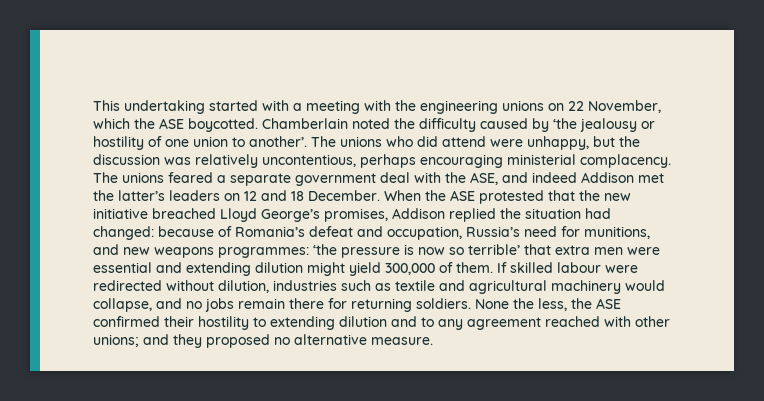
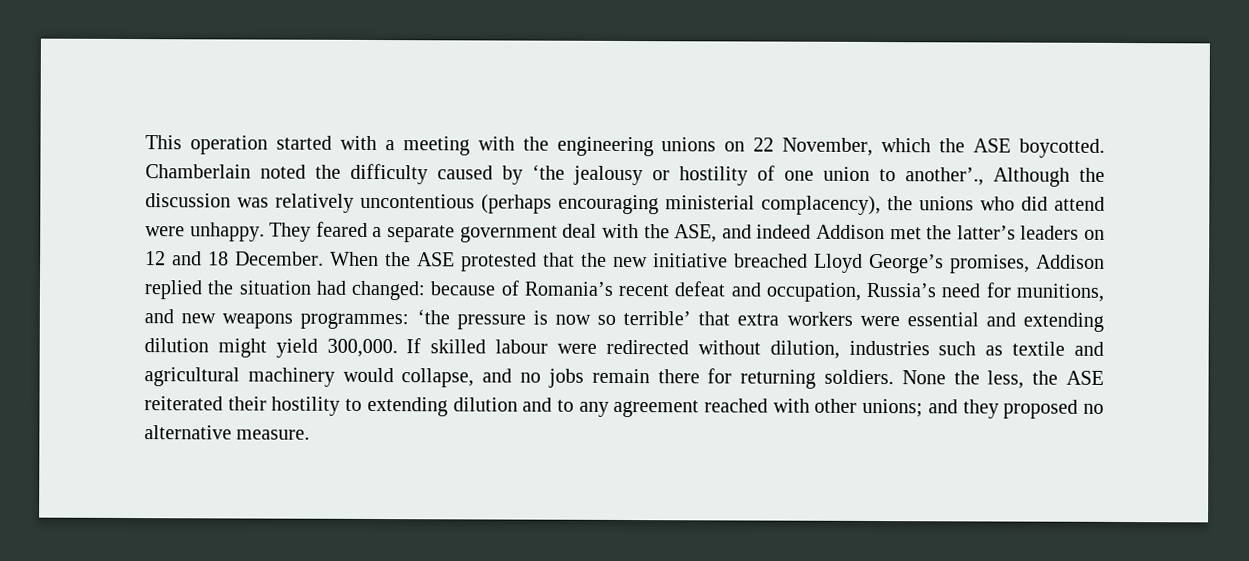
- This undertaking started with a meeting with the engineering unions on 22 November, which the ASE boycotted.
+ This operation started with a meeting with the engineering unions on 22 November, which the ASE boycotted.
- Chamberlain noted the difficulty caused by ‘the jealousy or hostility of one union to another’. The unions who did attend were unhappy, but the discussion was relatively uncontentious, perhaps encouraging ministerial complacency. The unions feared a separate government deal with the ASE, and indeed Addison met the latter’s leaders on 12 and 18 December.
+ Chamberlain noted the difficulty caused by ‘the jealousy or hostility of one union to another’., Although the discussion was relatively uncontentious (perhaps encouraging ministerial complacency), the unions who did attend were unhappy. They feared a separate government deal with the ASE, and indeed Addison met the latter’s leaders on 12 and 18 December.
- When the ASE protested that the new initiative breached Lloyd George’s promises, Addison replied the situation had changed: because of Romania’s defeat and occupation, Russia’s need for munitions, and new weapons programmes: ‘the pressure is now so terrible’ that extra men were essential and extending dilution might yield 300,000 of them.
+ When the ASE protested that the new initiative breached Lloyd George’s promises, Addison replied the situation had changed: because of Romania’s recent defeat and occupation, Russia’s need for munitions, and new weapons programmes: ‘the pressure is now so terrible’ that extra workers were essential and extending dilution might yield 300,000.
- None the less, the ASE confirmed their hostility to extending dilution and to any agreement reached with other unions; and they proposed no alternative measure.
+ None the less, the ASE reiterated their hostility to extending dilution and to any agreement reached with other unions; and they proposed no alternative measure.

